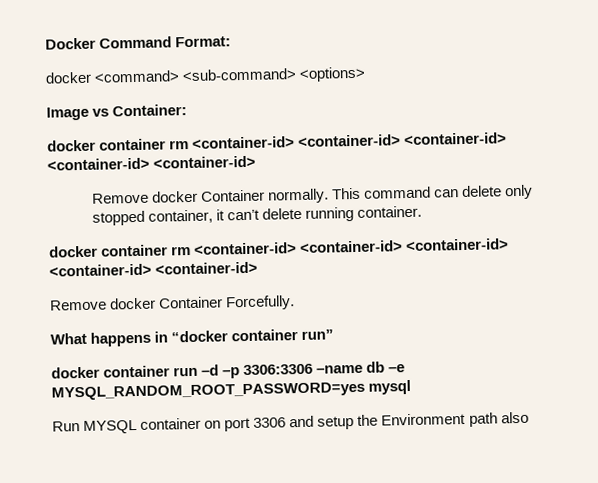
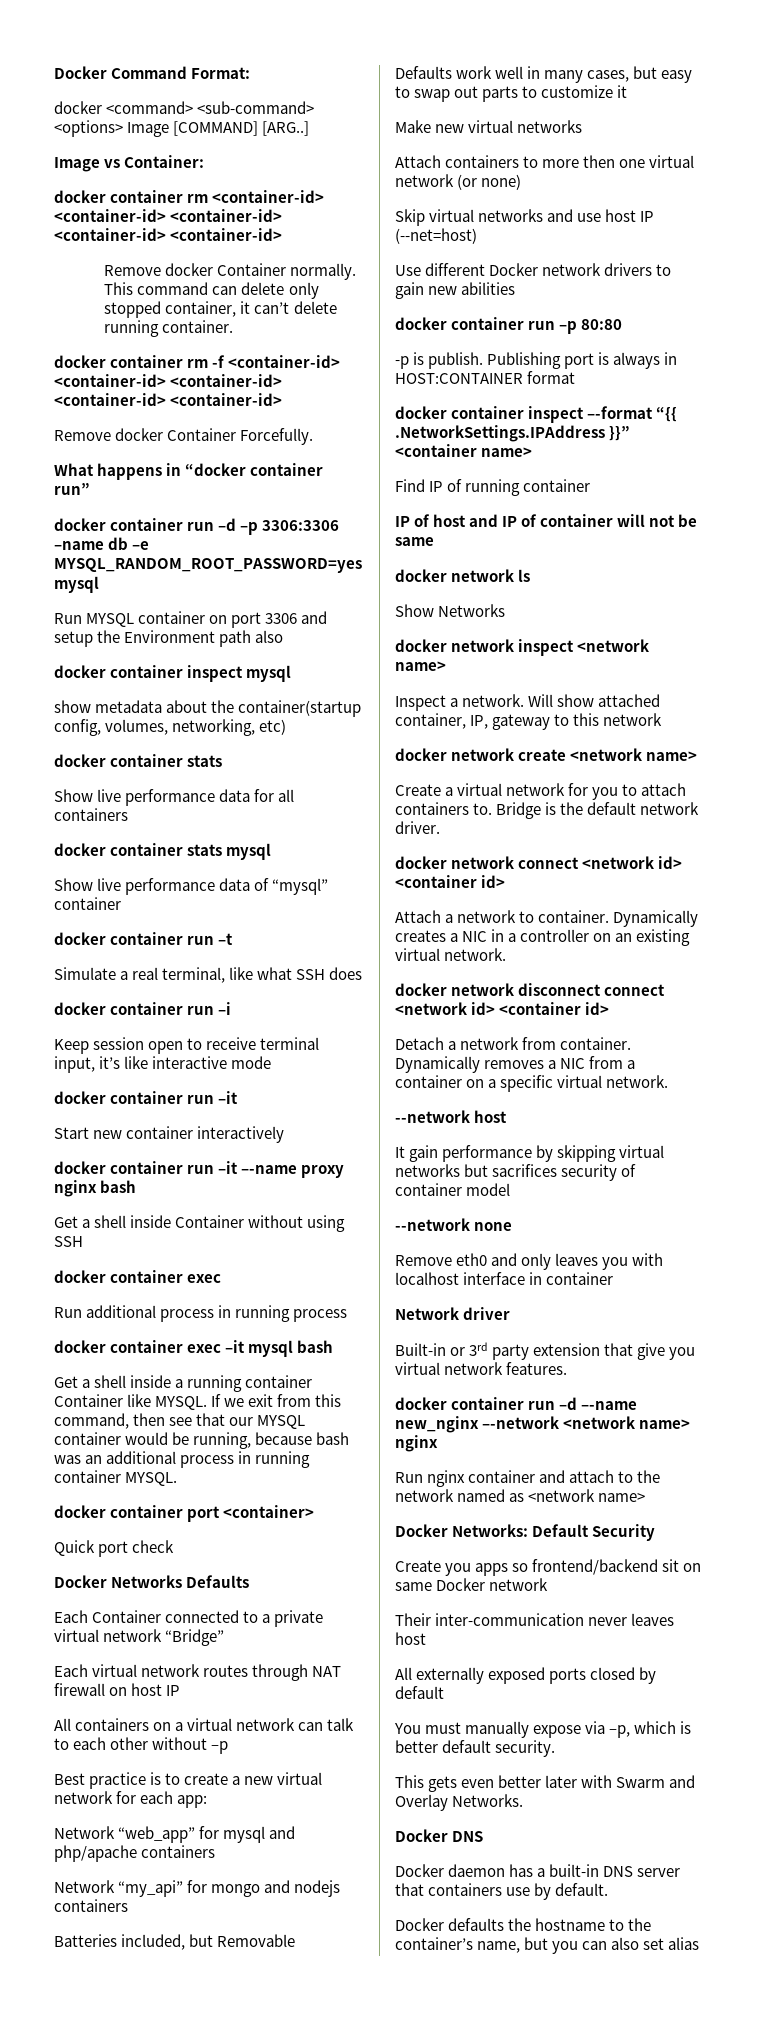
- docker <command> <sub-command> <options>
+ docker <command> <sub-command> <options> Image [COMMAND] [ARG..]
  This command can delete only stopped container, it can’t delete running container.
- docker container rm <container-id> <container-id> <container-id> <container-id> <container-id>
+ docker container rm -f <container-id> <container-id> <container-id> <container-id> <container-id>
+ docker container inspect mysql
+ show metadata about the container(startup config, volumes, networking, etc)
+ docker container stats
+ Show live performance data for all containers
+ docker container stats mysql
+ Show live performance data of “mysql” container
+ docker container run –t
+ Simulate a real terminal, like what SSH does
+ docker container run –i
+ Keep session open to receive terminal input, it’s like interactive mode
+ docker container run –it
+ Start new container interactively
+ docker container run –it –-name proxy nginx bash
+ Get a shell inside Container without using SSH
+ docker container exec
+ Run additional process in running process
+ docker container exec –it mysql bash
+ Get a shell inside a running container Container like MYSQL. If we exit from this command, then see that our MYSQL container would be running, because bash was an additional process in running container MYSQL.
+ docker container port <container>
+ Quick port check
+ Docker Networks Defaults
+ Each Container connected to a private virtual network “Bridge”
+ Each virtual network routes through NAT firewall on host IP
+ All containers on a virtual network can talk to each other without –p
+ Best practice is to create a new virtual network for each app:
+ Network “web_app” for mysql and php/apache containers
+ Network “my_api” for mongo and nodejs containers
+ Batteries included, but Removable
+ Defaults work well in many cases, but easy to swap out parts to customize it
+ Make new virtual networks
+ Attach containers to more then one virtual network (or none)
+ Skip virtual networks and use host IP (--net=host)
+ Use different Docker network drivers to gain new abilities
+ docker container run –p 80:80
+ -p is publish. Publishing port is always in HOST:CONTAINER format
+ docker container inspect –-format “{{ .NetworkSettings.IPAddress }}” <container name>
+ Find IP of running container
+ IP of host and IP of container will not be same
+ docker network ls
+ Show Networks
+ docker network inspect <network name>
+ Inspect a network. Will show attached container, IP, gateway to this network
+ docker network create <network name>
+ Create a virtual network for you to attach containers to. Bridge is the default network driver.
+ docker network connect <network id> <container id>
+ Attach a network to container. Dynamically creates a NIC in a controller on an existing virtual network.
+ docker network disconnect connect <network id> <container id>
+ Detach a network from container. Dynamically removes a NIC from a container on a specific virtual network.
+ --network host
+ It gain performance by skipping virtual networks but sacrifices security of container model
+ --network none
+ Remove eth0 and only leaves you with localhost interface in container
+ Network driver
+ Built-in or 3rd party extension that give you virtual network features.
+ docker container run –d –-name new_nginx –-network <network name> nginx
+ Run nginx container and attach to the network named as <network name>
+ Docker Networks: Default Security
+ Create you apps so frontend/backend sit on same Docker network
+ Their inter-communication never leaves host
+ All externally exposed ports closed by default
+ You must manually expose via –p, which is better default security.
+ This gets even better later with Swarm and Overlay Networks.
+ Docker DNS
+ Docker daemon has a built-in DNS server that containers use by default.
+ Docker defaults the hostname to the container’s name, but you can also set alias

